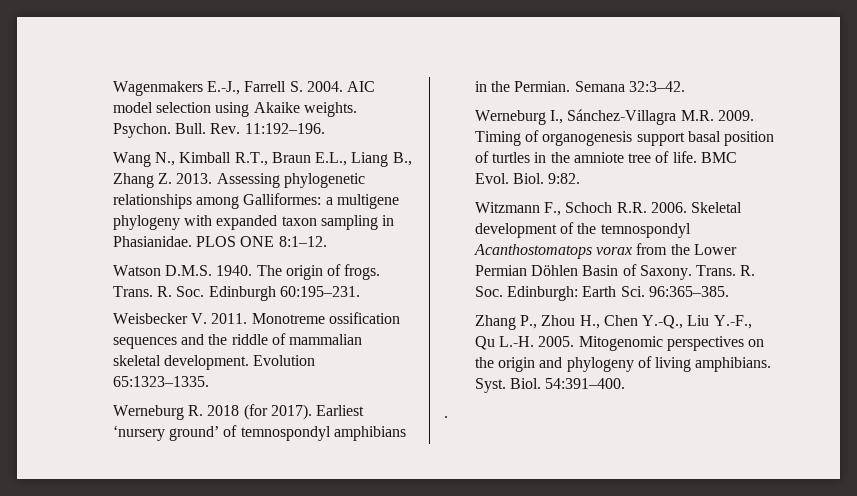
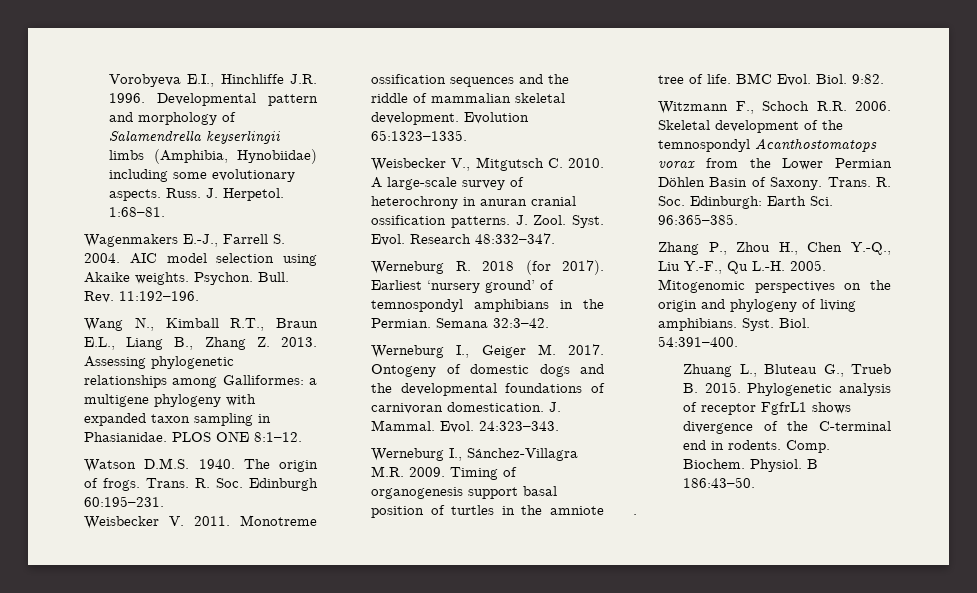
+ Vorobyeva E.I., Hinchliffe J.R. 1996. Developmental pattern and morphology of Salamendrella keyserlingii limbs (Amphibia, Hynobiidae) including some evolutionary aspects. Russ. J. Herpetol. 1:68–81.
+ Weisbecker V., Mitgutsch C. 2010. A large-scale survey of heterochrony in anuran cranial ossification patterns. J. Zool. Syst. Evol. Research 48:332–347.
+ Werneburg I., Geiger M. 2017. Ontogeny of domestic dogs and the developmental foundations of carnivoran domestication. J. Mammal. Evol. 24:323–343.
+ Zhuang L., Bluteau G., Trueb B. 2015. Phylogenetic analysis of receptor FgfrL1 shows divergence of the C-terminal end in rodents. Comp. Biochem. Physiol. B 186:43–50.

